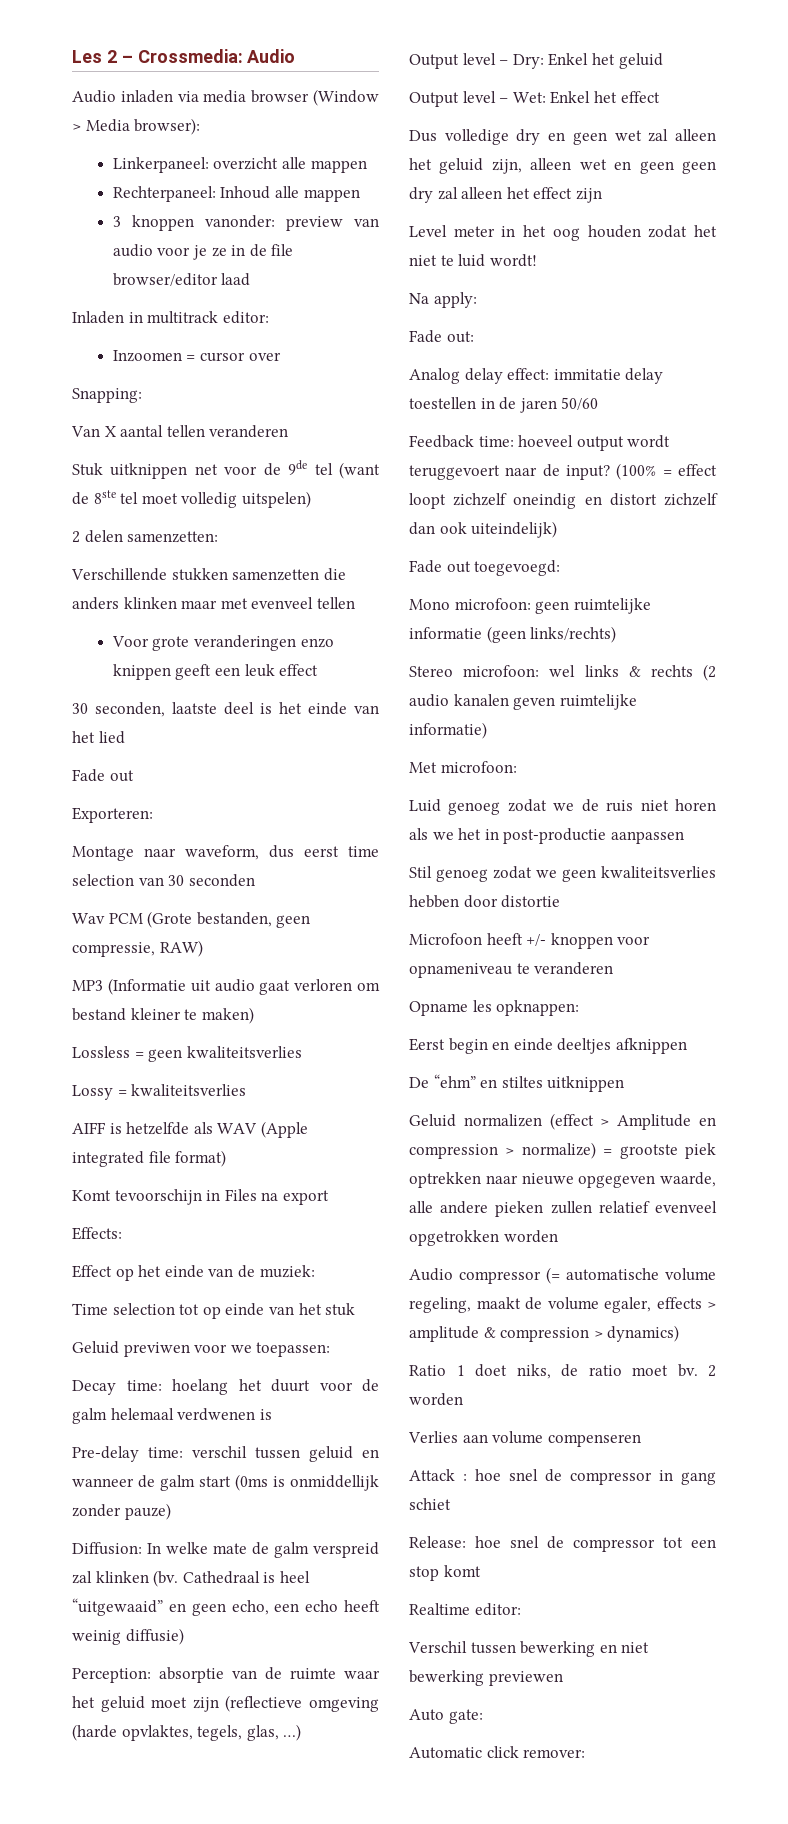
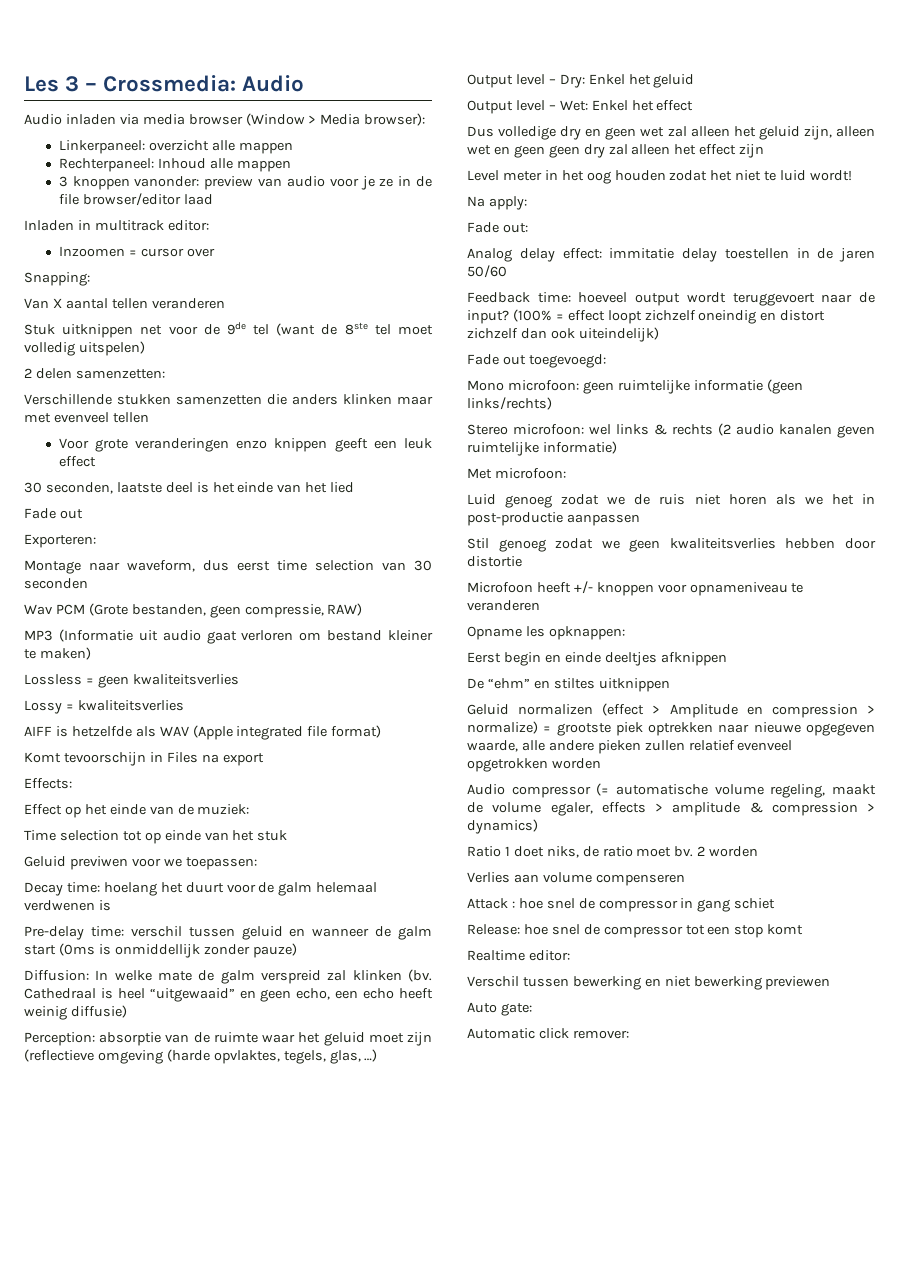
- Les 2 – Crossmedia: Audio
+ Les 3 – Crossmedia: Audio

